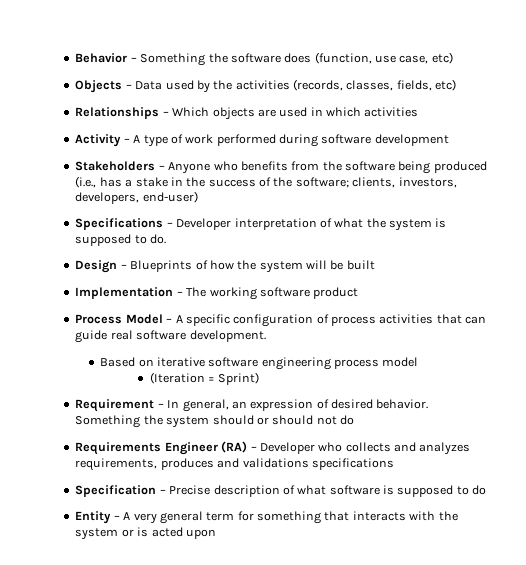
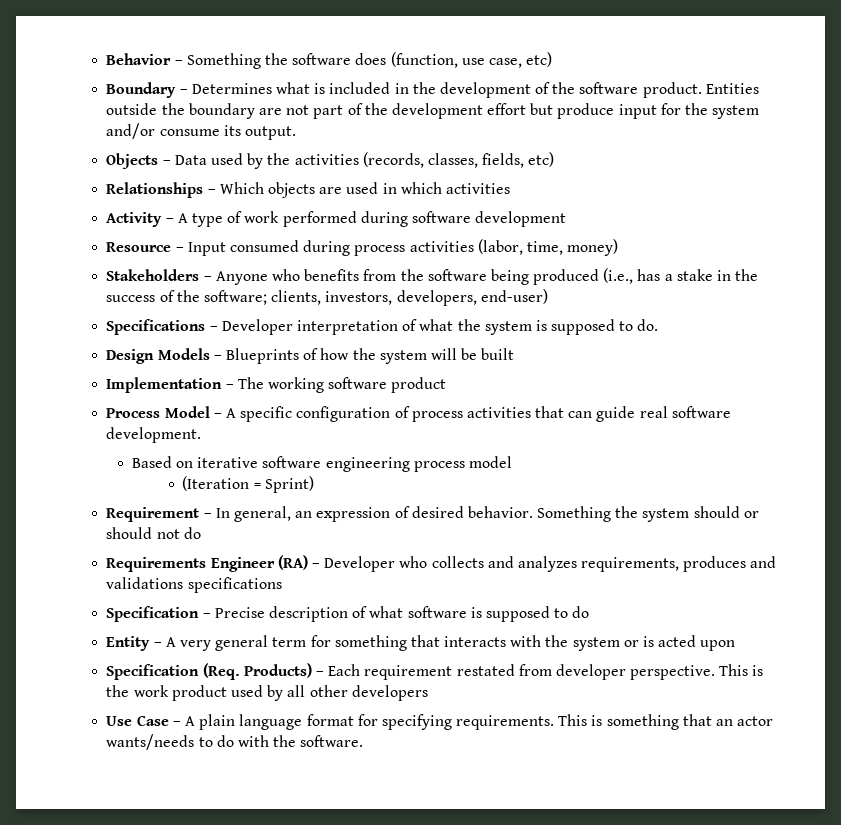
+ Boundary – Determines what is included in the development of the software product. Entities outside the boundary are not part of the development effort but produce input for the system and/or consume its output.
+ Resource – Input consumed during process activities (labor, time, money)
- Design – Blueprints of how the system will be built
+ Design Models – Blueprints of how the system will be built
+ Specification (Req. Products) – Each requirement restated from developer perspective. This is the work product used by all other developers
+ Use Case – A plain language format for specifying requirements. This is something that an actor wants/needs to do with the software.

